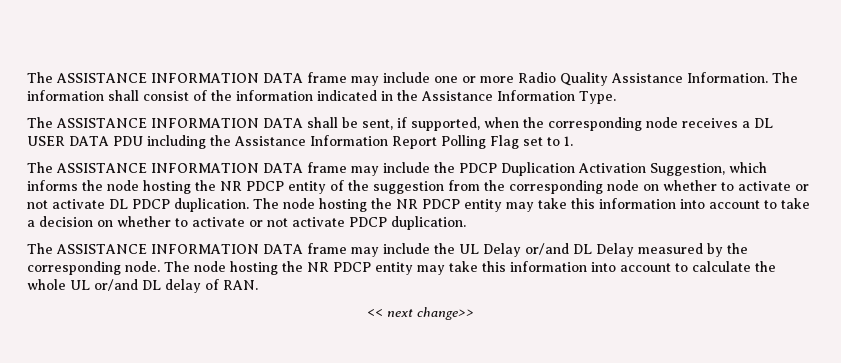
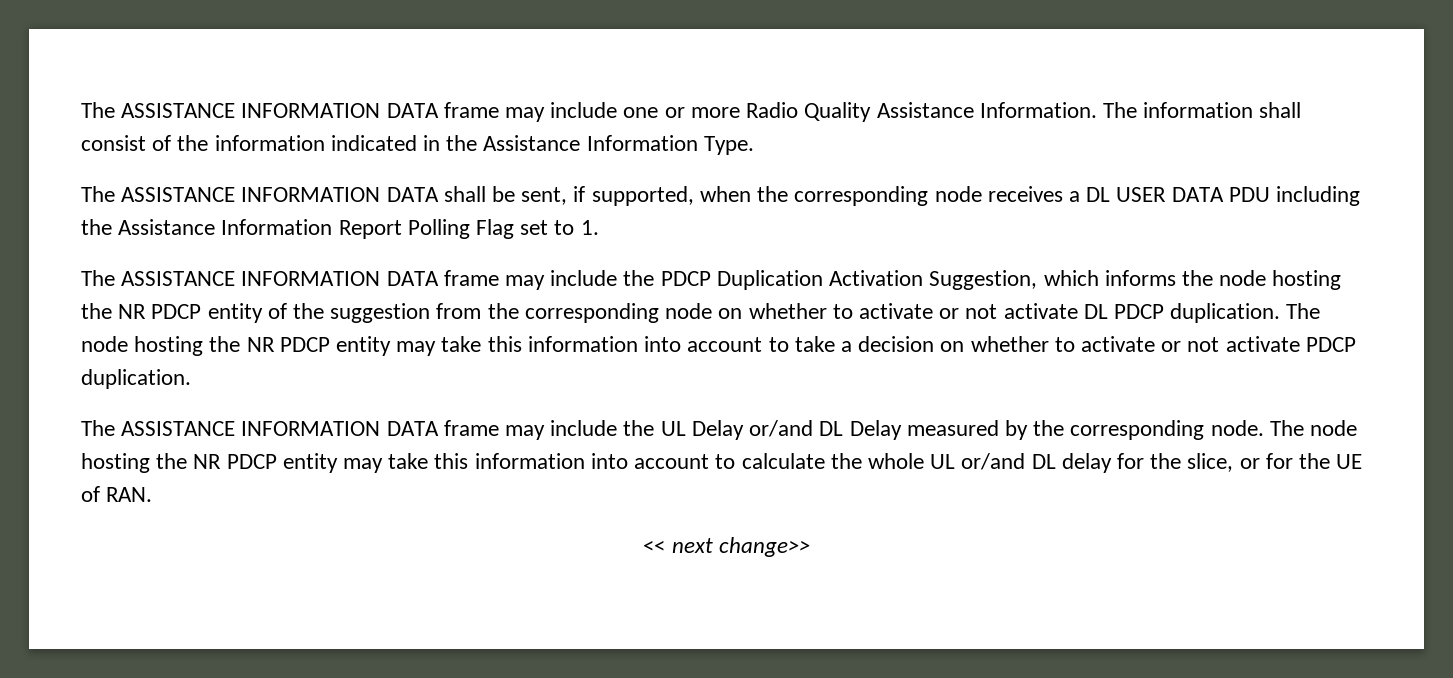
- The node hosting the NR PDCP entity may take this information into account to calculate the whole UL or/and DL delay of RAN.
+ The node hosting the NR PDCP entity may take this information into account to calculate the whole UL or/and DL delay for the slice, or for the UE of RAN.

